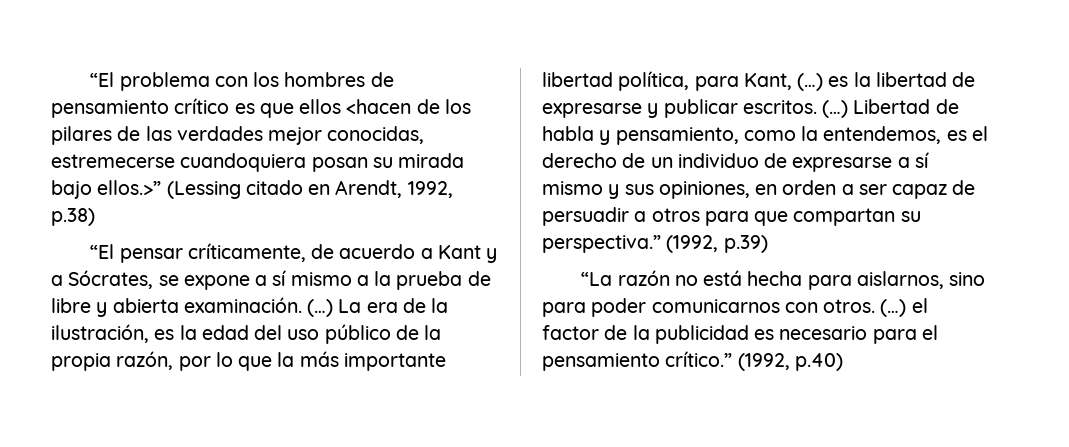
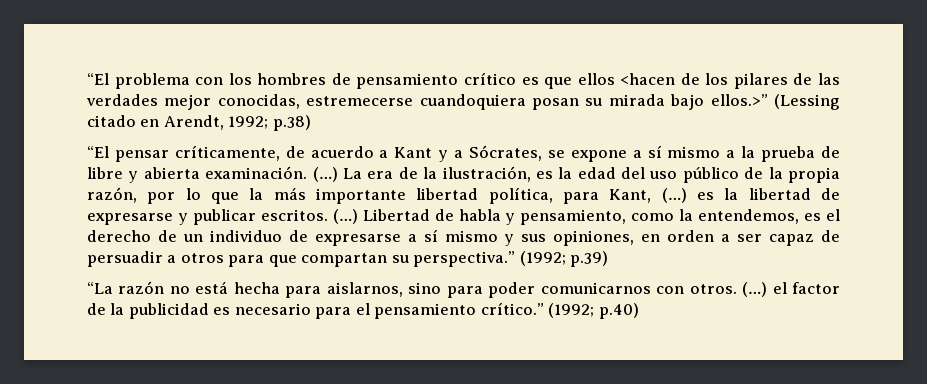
- “El problema con los hombres de pensamiento crítico es que ellos <hacen de los pilares de las verdades mejor conocidas, estremecerse cuandoquiera posan su mirada bajo ellos.>” (Lessing citado en Arendt, 1992, p.38)
+ “El problema con los hombres de pensamiento crítico es que ellos <hacen de los pilares de las verdades mejor conocidas, estremecerse cuandoquiera posan su mirada bajo ellos.>” (Lessing citado en Arendt, 1992; p.38)
- (1992, p.39)
+ (1992; p.39)
- (1992, p.40)
+ (1992; p.40)

